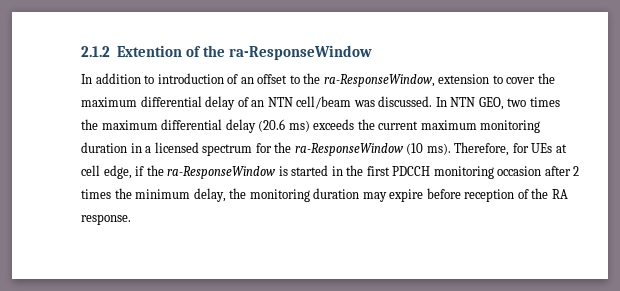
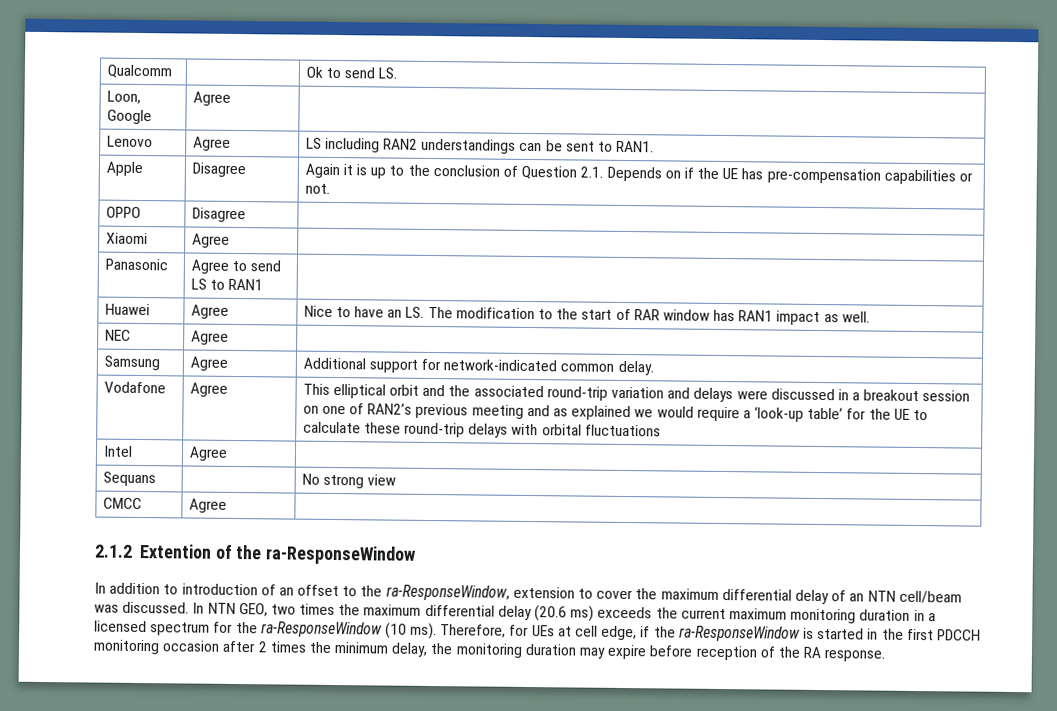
+ Qualcomm | | Ok to send LS.
+ Loon, Google | Agree |
+ Lenovo | Agree | LS including RAN2 understandings can be sent to RAN1.
+ Apple | Disagree | Again it is up to the conclusion of Question 2.1. Depends on if the UE has pre-compensation capabilities or not.
+ OPPO | Disagree |
+ Xiaomi | Agree |
+ Panasonic | Agree to send LS to RAN1 |
+ Huawei | Agree | Nice to have an LS. The modification to the start of RAR window has RAN1 impact as well.
+ NEC | Agree |
+ Samsung | Agree | Additional support for network-indicated common delay.
+ Vodafone | Agree | This elliptical orbit and the associated round-trip variation and delays were discussed in a breakout session on one of RAN2’s previous meeting and as explained we would require a ‘look-up table’ for the UE to calculate these round-trip delays with orbital fluctuations
+ Intel | Agree |
+ Sequans | | No strong view
+ CMCC | Agree |

